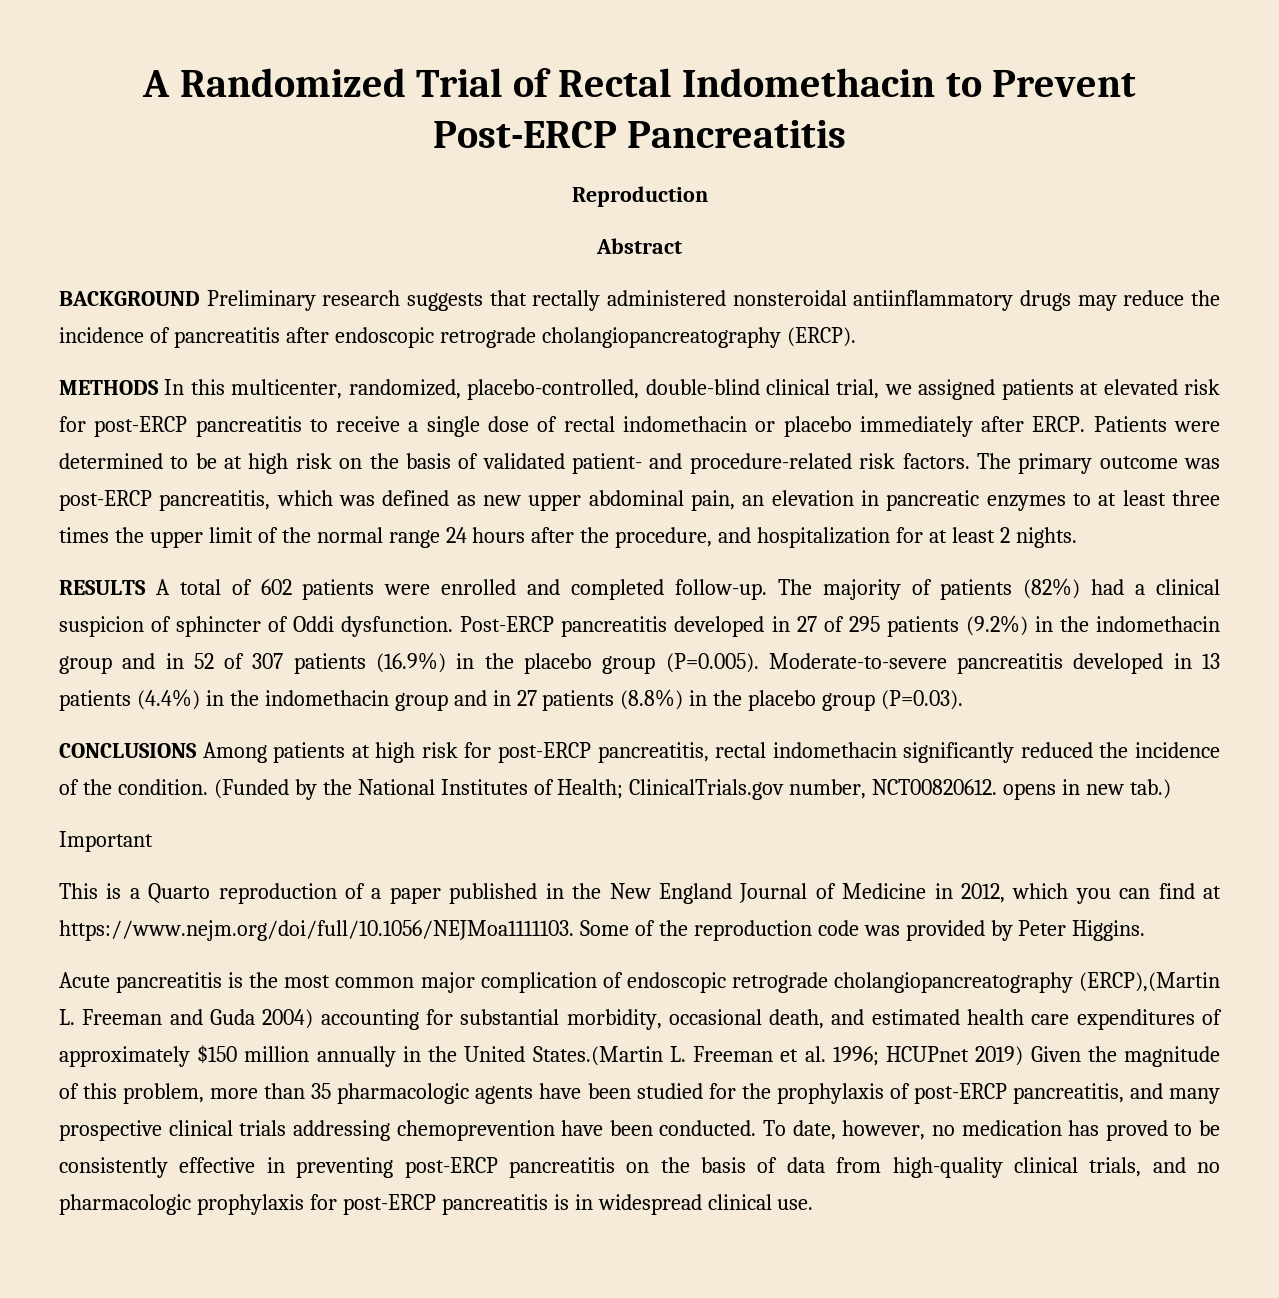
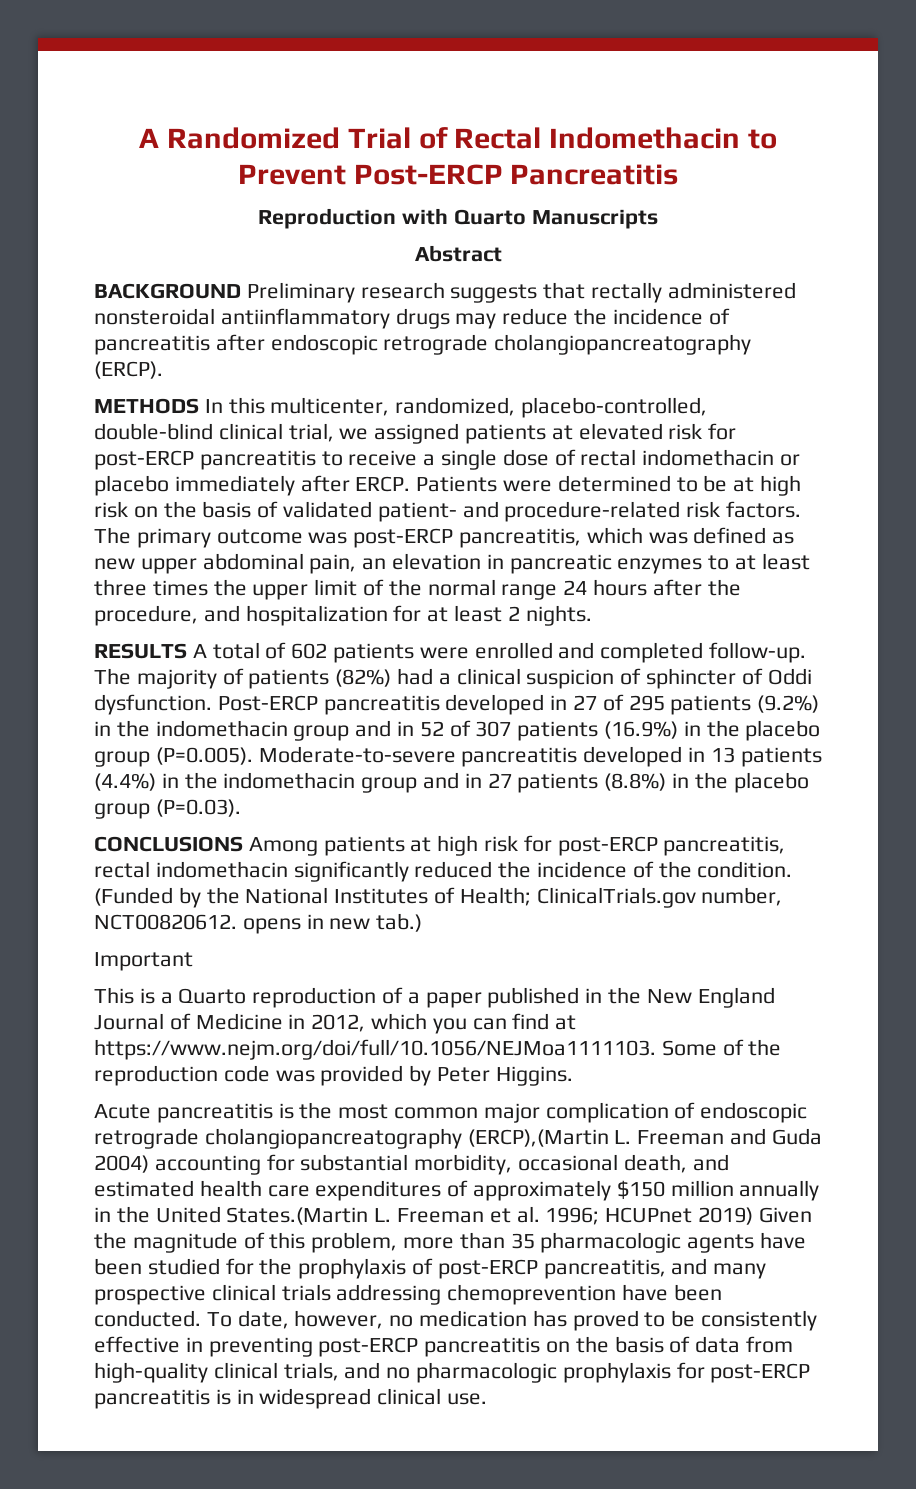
- Reproduction
+ Reproduction with Quarto Manuscripts

